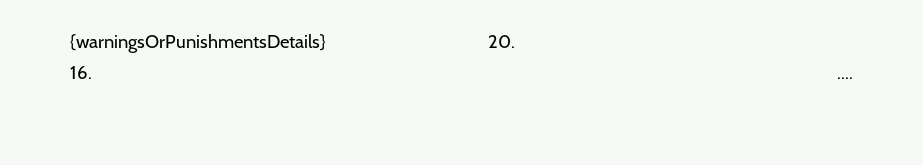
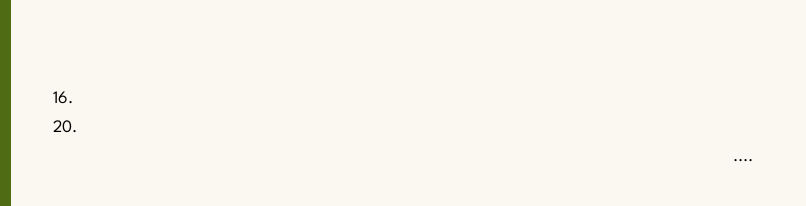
- {warningsOrPunishmentsDetails}

